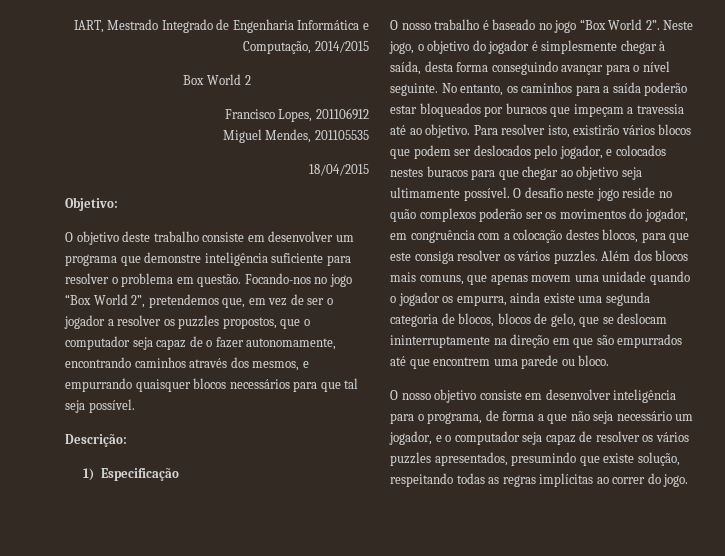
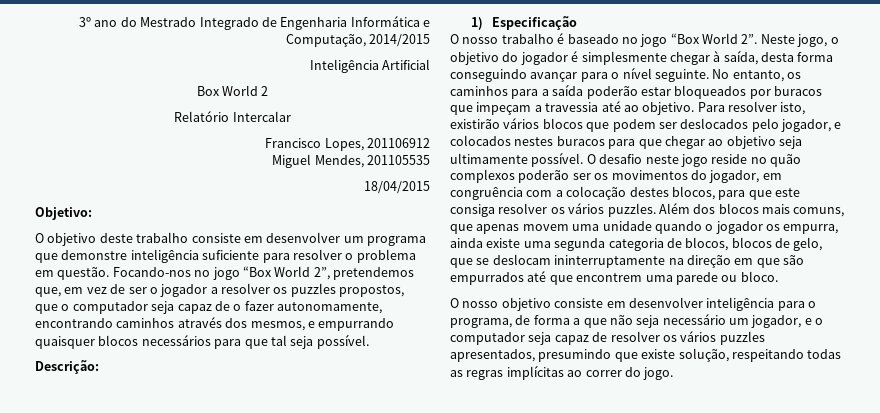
- IART, Mestrado Integrado de Engenharia Informática e Computação, 2014/2015
+ 3º ano do Mestrado Integrado de Engenharia Informática e Computação, 2014/2015
+ Inteligência Artificial
+ Relatório Intercalar

